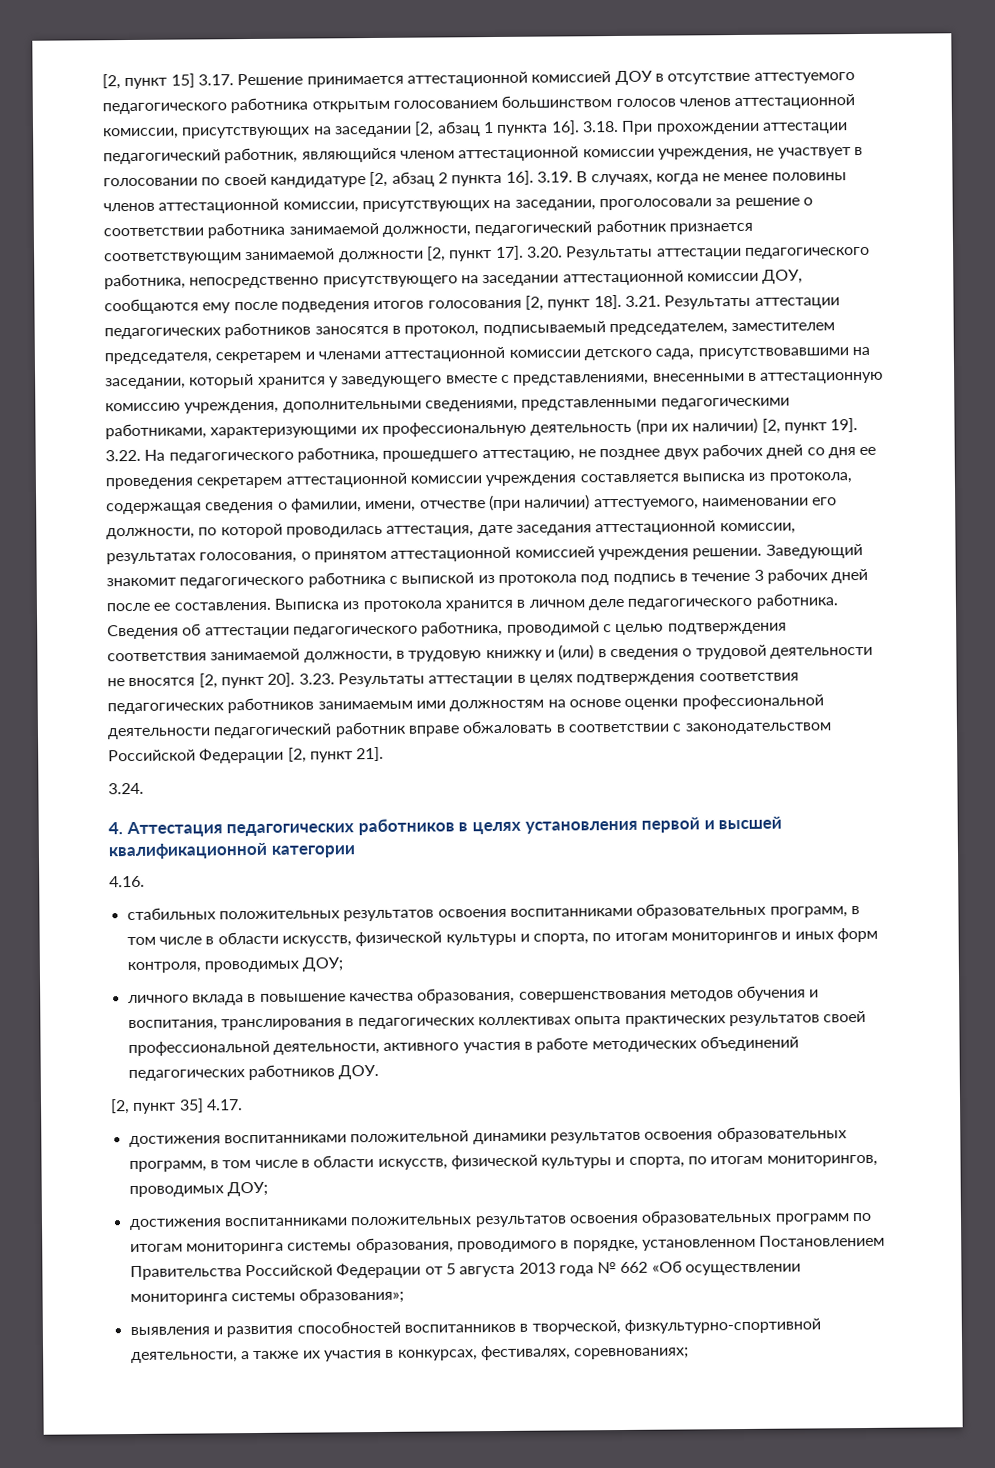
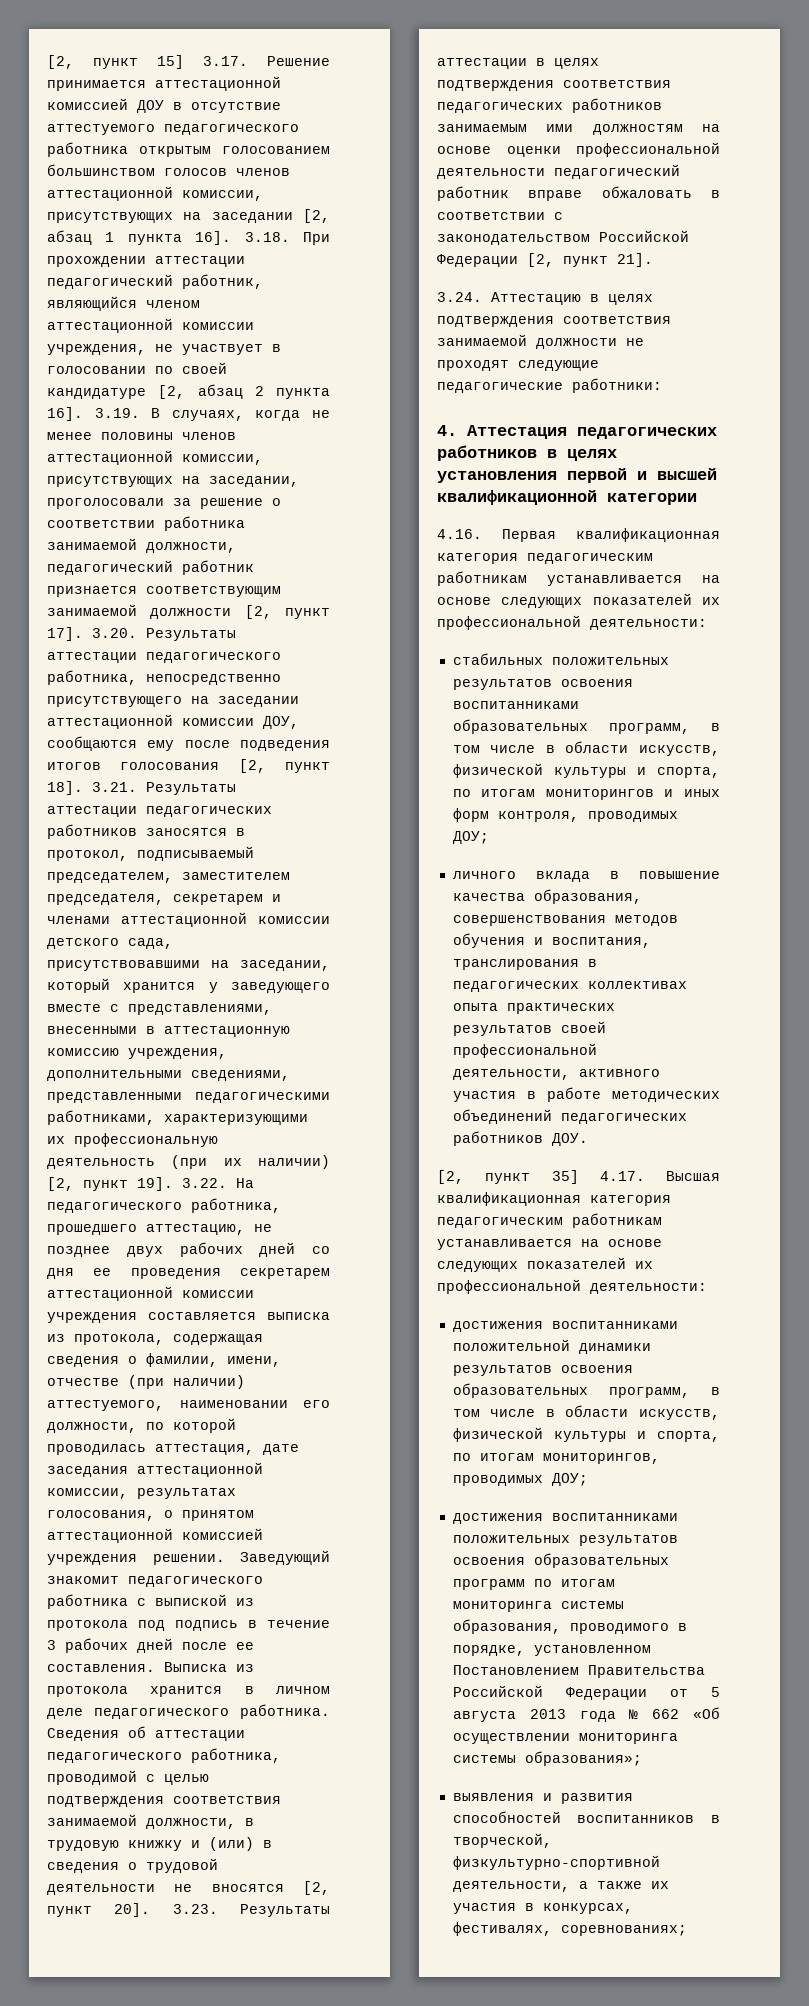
- 3.24.
+ 3.24. Аттестацию в целях подтверждения соответствия занимаемой должности не проходят следующие педагогические работники:
- 4.16.
+ 4.16. Первая квалификационная категория педагогическим работникам устанавливается на основе следующих показателей их профессиональной деятельности:
- [2, пункт 35] 4.17.
+ [2, пункт 35] 4.17. Высшая квалификационная категория педагогическим работникам устанавливается на основе следующих показателей их профессиональной деятельности:

